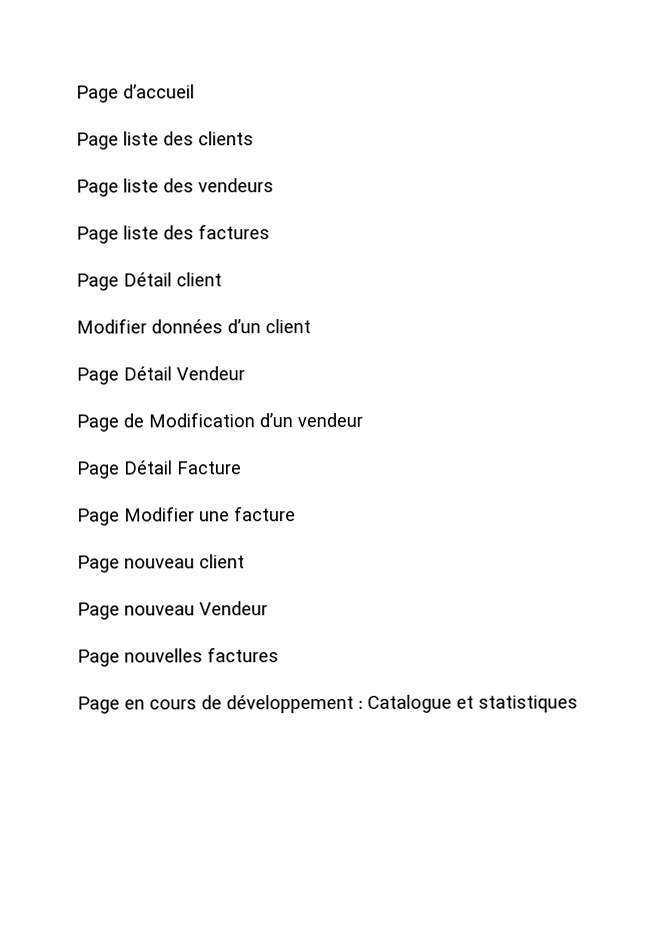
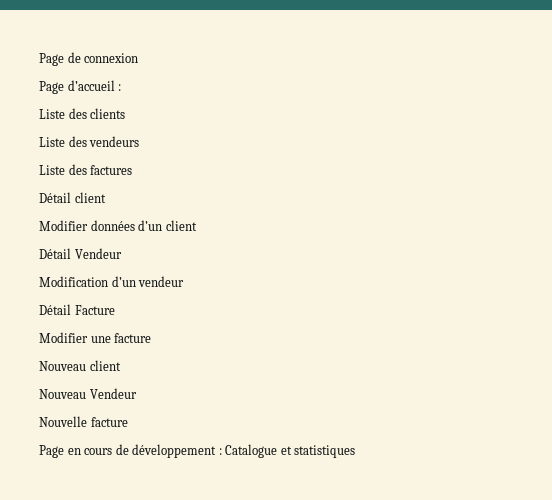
- Page d’accueil
- Page liste des clients
+ Page de connexion
+ Page d’accueil :
+ Liste des clients
- Page liste des vendeurs
+ Liste des vendeurs
- Page liste des factures
+ Liste des factures
- Page Détail client
+ Détail client
- Page Détail Vendeur
+ Détail Vendeur
- Page de Modification d’un vendeur
+ Modification d’un vendeur
- Page Détail Facture
+ Détail Facture
- Page Modifier une facture
+ Modifier une facture
- Page nouveau client
- Page nouveau Vendeur
- Page nouvelles factures
+ Nouveau client
+ Nouveau Vendeur
+ Nouvelle facture

